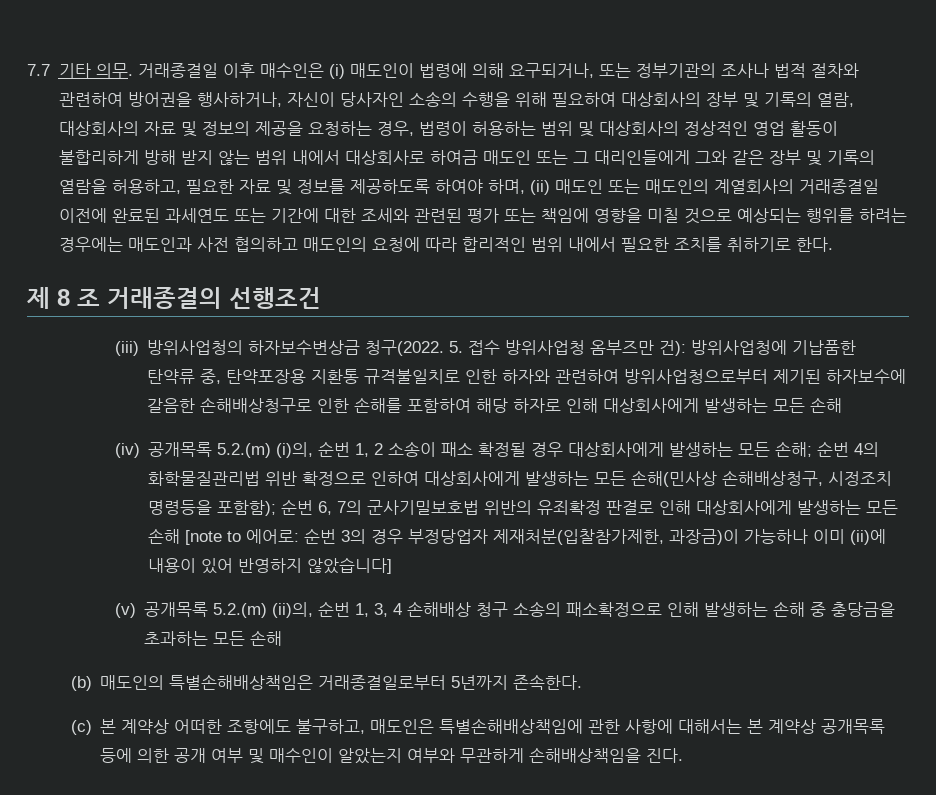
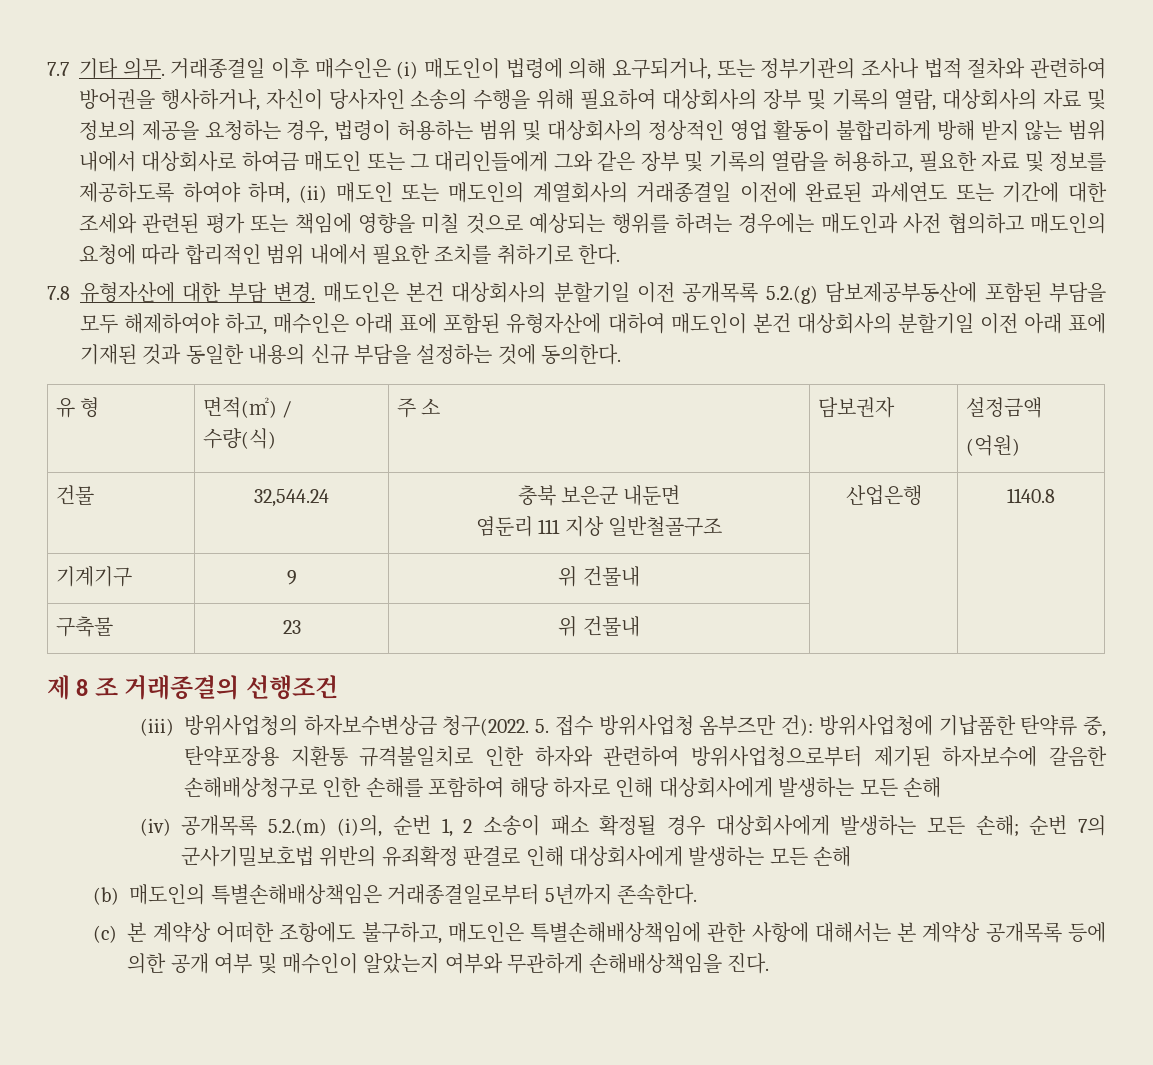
+ 7.8 유형자산에 대한 부담 변경. 매도인은 본건 대상회사의 분할기일 이전 공개목록 5.2.(g) 담보제공부동산에 포함된 부담을 모두 해제하여야 하고, 매수인은 아래 표에 포함된 유형자산에 대하여 매도인이 본건 대상회사의 분할기일 이전 아래 표에 기재된 것과 동일한 내용의 신규 부담을 설정하는 것에 동의한다.
+ 유 형 | 면적(㎡) /
+ 수량(식) | 주 소 | 담보권자 | 설정금액
+ (억원)
+ 건물 | 32,544.24 | 충북 보은군 내둔면
+ 염둔리 111 지상 일반철골구조 | 산업은행 | 1140.8
+ 기계기구 | 9 | 위 건물내 | |
+ 구축물 | 23 | 위 건물내 | |
- (iv) 공개목록 5.2.(m) (i)의, 순번 1, 2 소송이 패소 확정될 경우 대상회사에게 발생하는 모든 손해; 순번 4의 화학물질관리법 위반 확정으로 인하여 대상회사에게 발생하는 모든 손해(민사상 손해배상청구, 시정조치 명령등을 포함함); 순번 6, 7의 군사기밀보호법 위반의 유죄확정 판결로 인해 대상회사에게 발생하는 모든 손해 [note to 에어로: 순번 3의 경우 부정당업자 제재처분(입찰참가제한, 과장금)이 가능하나 이미 (ii)에 내용이 있어 반영하지 않았습니다]
- (v) 공개목록 5.2.(m) (ii)의, 순번 1, 3, 4 손해배상 청구 소송의 패소확정으로 인해 발생하는 손해 중 충당금을 초과하는 모든 손해
+ (iv) 공개목록 5.2.(m) (i)의, 순번 1, 2 소송이 패소 확정될 경우 대상회사에게 발생하는 모든 손해; 순번 7의 군사기밀보호법 위반의 유죄확정 판결로 인해 대상회사에게 발생하는 모든 손해

